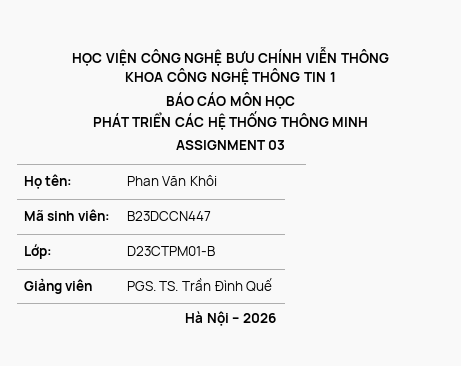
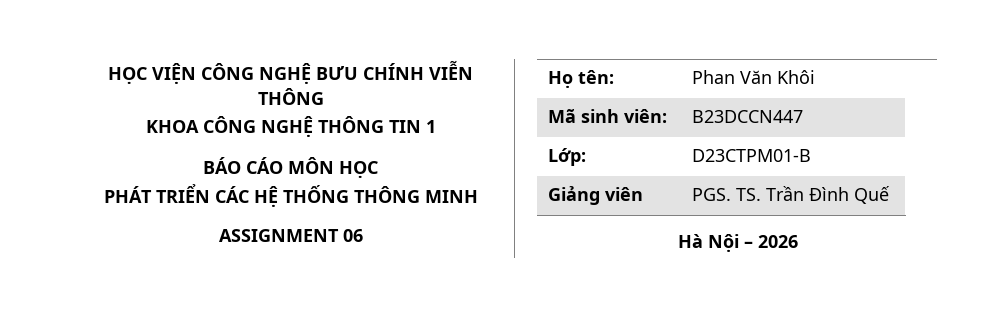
- ASSIGNMENT 03
+ ASSIGNMENT 06

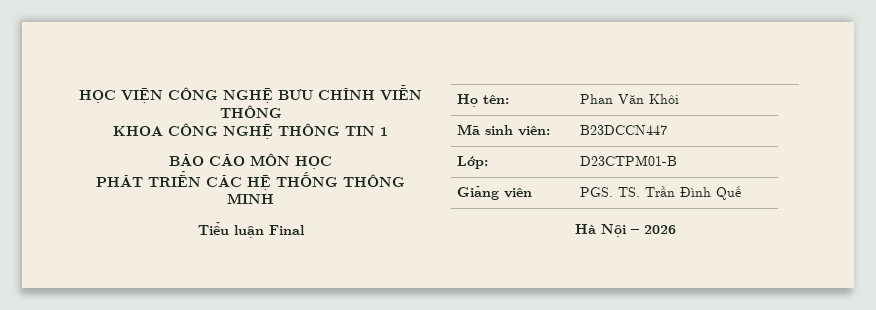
- ASSIGNMENT 06
+ Tiểu luận Final

